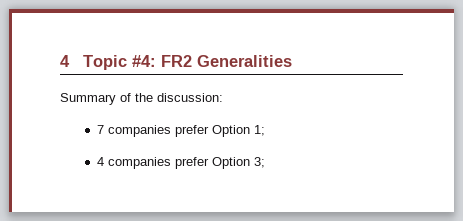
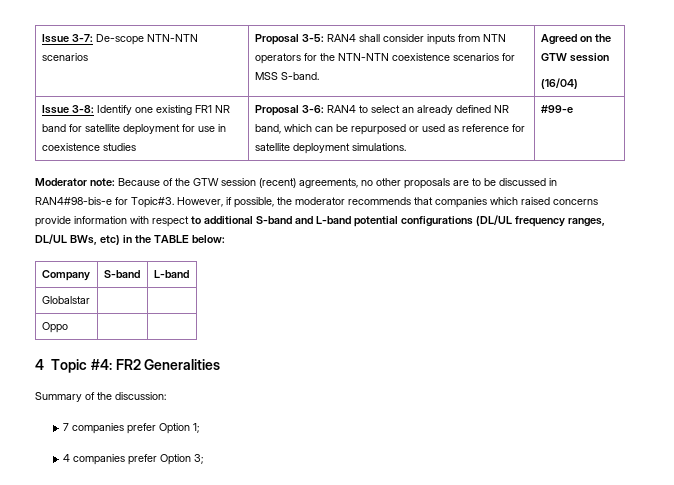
+ Issue 3-7: De-scope NTN-NTN scenarios | Proposal 3-5: RAN4 shall consider inputs from NTN operators for the NTN-NTN coexistence scenarios for MSS S-band. | Agreed on the GTW session
+ (16/04)
+ Issue 3-8: Identify one existing FR1 NR band for satellite deployment for use in coexistence studies | Proposal 3-6: RAN4 to select an already defined NR band, which can be repurposed or used as reference for satellite deployment simulations. | #99-e
+ Moderator note: Because of the GTW session (recent) agreements, no other proposals are to be discussed in RAN4#98-bis-e for Topic#3. However, if possible, the moderator recommends that companies which raised concerns provide information with respect to additional S-band and L-band potential configurations (DL/UL frequency ranges, DL/UL BWs, etc) in the TABLE below:
+ Company | S-band | L-band
+ Globalstar | |
+ Oppo | |

